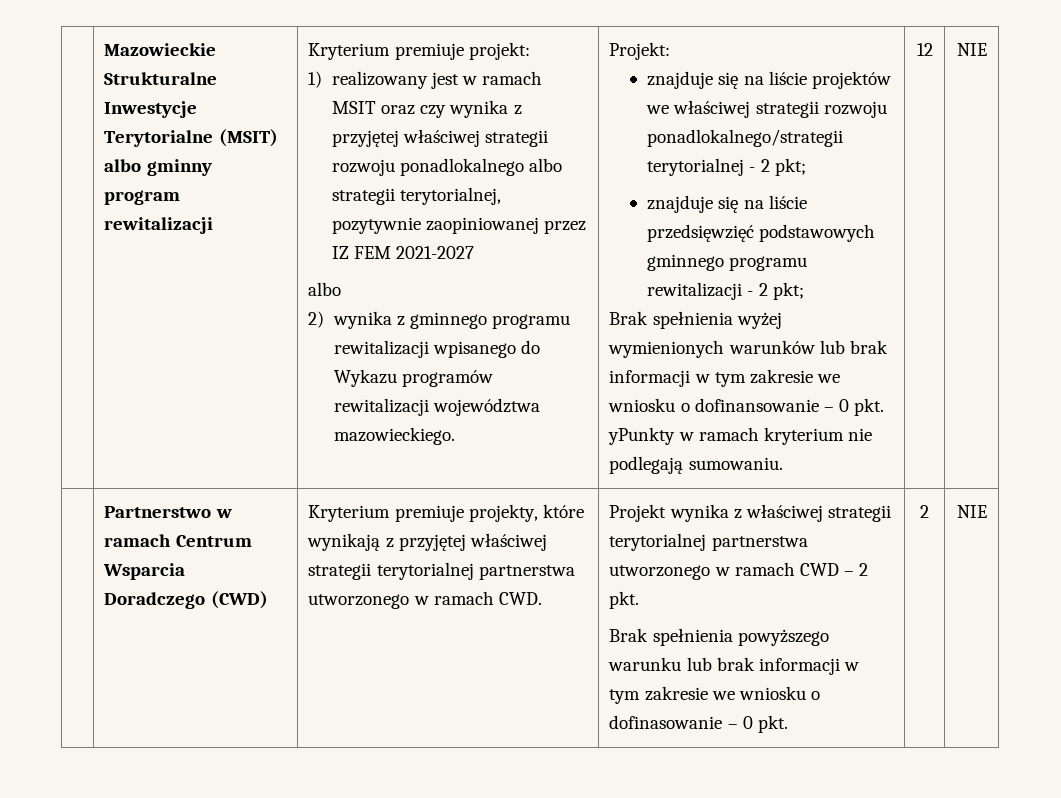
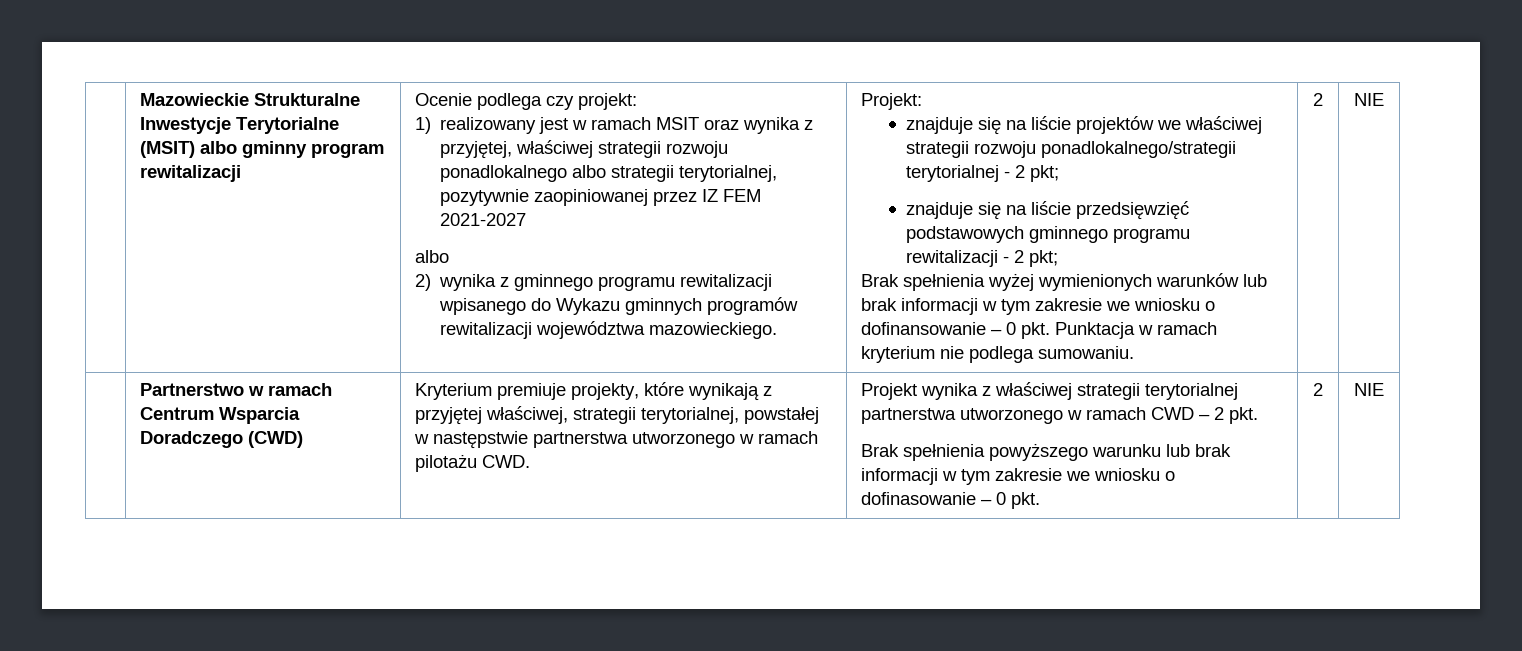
- Kryterium premiuje projekt:
+ Ocenie podlega czy projekt:
- 1) realizowany jest w ramach MSIT oraz czy wynika z przyjętej właściwej strategii rozwoju ponadlokalnego albo strategii terytorialnej, pozytywnie zaopiniowanej przez IZ FEM 2021-2027
+ 1) realizowany jest w ramach MSIT oraz wynika z przyjętej, właściwej strategii rozwoju ponadlokalnego albo strategii terytorialnej, pozytywnie zaopiniowanej przez IZ FEM 2021-2027
- 2) wynika z gminnego programu rewitalizacji wpisanego do Wykazu programów rewitalizacji województwa mazowieckiego.
+ 2) wynika z gminnego programu rewitalizacji wpisanego do Wykazu gminnych programów rewitalizacji województwa mazowieckiego.
- Brak spełnienia wyżej wymienionych warunków lub brak informacji w tym zakresie we wniosku o dofinansowanie – 0 pkt. yPunkty w ramach kryterium nie podlegają sumowaniu. | 12
+ Brak spełnienia wyżej wymienionych warunków lub brak informacji w tym zakresie we wniosku o dofinansowanie – 0 pkt. Punktacja w ramach kryterium nie podlega sumowaniu. | 2
- Kryterium premiuje projekty, które wynikają z przyjętej właściwej strategii terytorialnej partnerstwa utworzonego w ramach CWD.
+ Kryterium premiuje projekty, które wynikają z przyjętej właściwej, strategii terytorialnej, powstałej w następstwie partnerstwa utworzonego w ramach pilotażu CWD.

